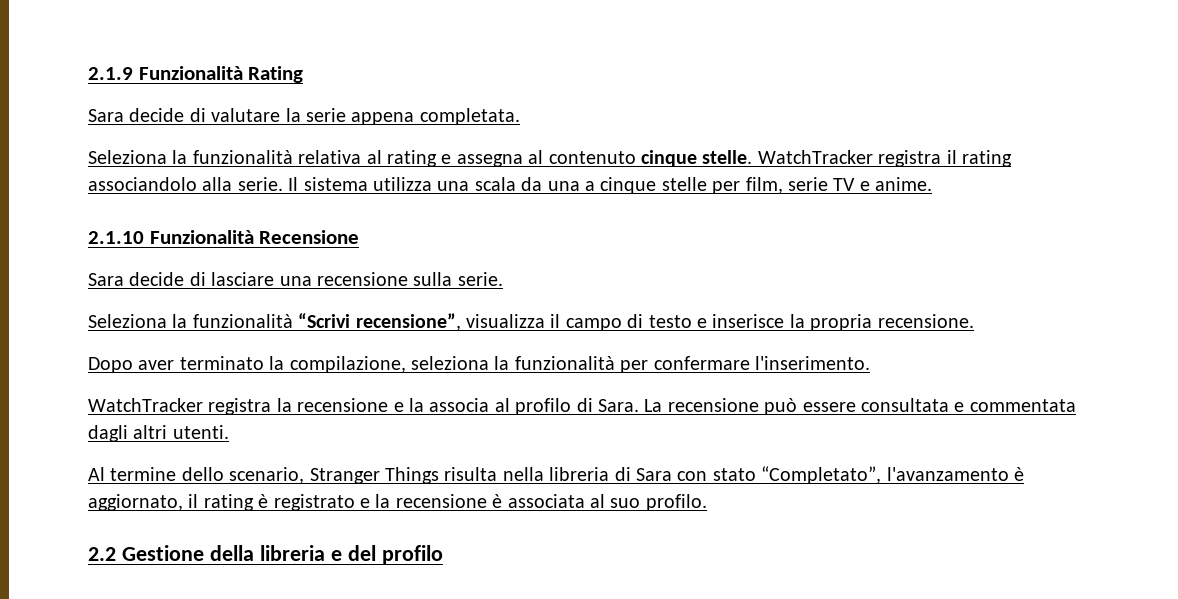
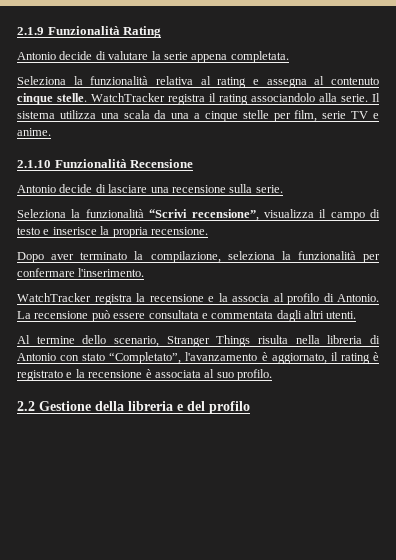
- Sara decide di valutare la serie appena completata.
+ Antonio decide di valutare la serie appena completata.
- Sara decide di lasciare una recensione sulla serie.
+ Antonio decide di lasciare una recensione sulla serie.
- WatchTracker registra la recensione e la associa al profilo di Sara.
+ WatchTracker registra la recensione e la associa al profilo di Antonio.
- Al termine dello scenario, Stranger Things risulta nella libreria di Sara con stato “Completato”, l'avanzamento è aggiornato, il rating è registrato e la recensione è associata al suo profilo.
+ Al termine dello scenario, Stranger Things risulta nella libreria di Antonio con stato “Completato”, l'avanzamento è aggiornato, il rating è registrato e la recensione è associata al suo profilo.

